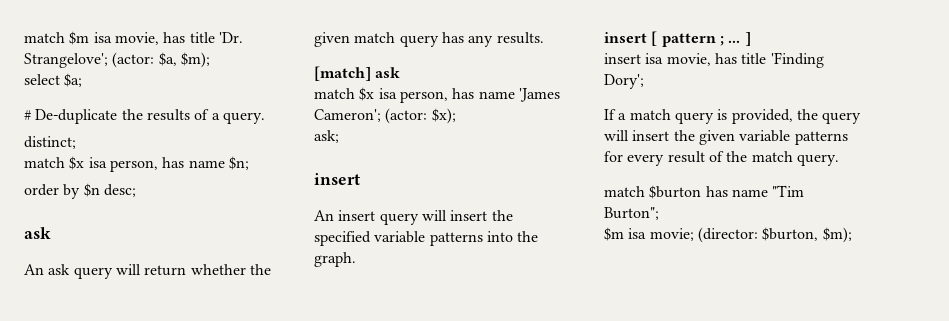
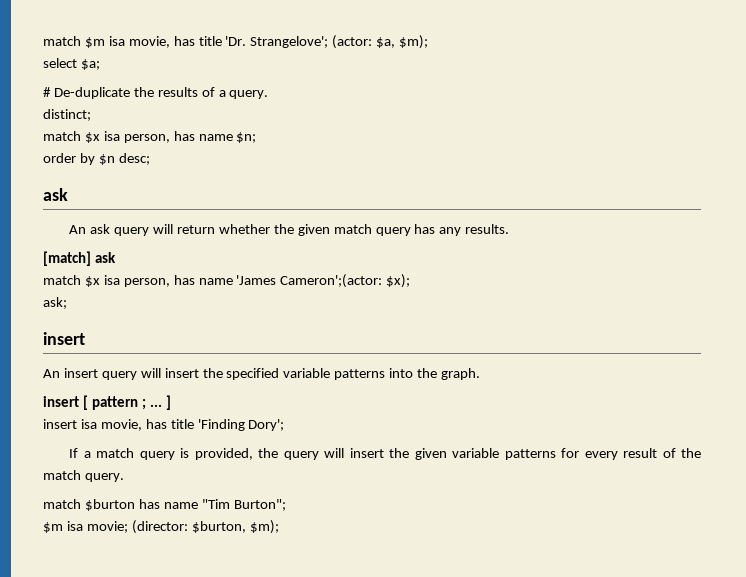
- match $x isa person, has name 'James Cameron'; (actor: $x);
+ match $x isa person, has name 'James Cameron';(actor: $x);

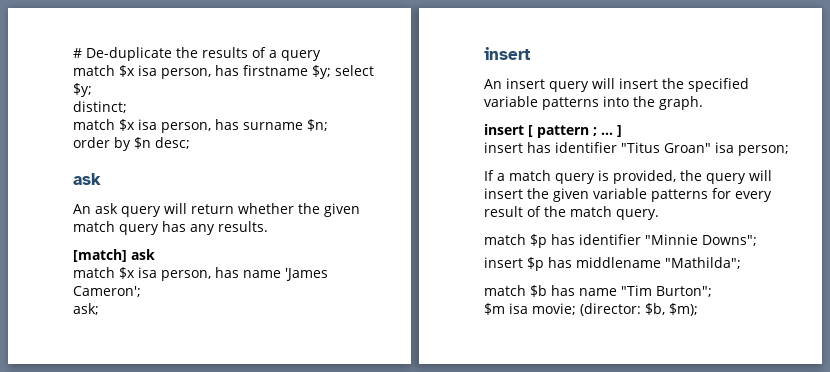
- match $m isa movie, has title 'Dr. Strangelove'; (actor: $a, $m);
- select $a;
- # De-duplicate the results of a query.
+ # De-duplicate the results of a query
+ match $x isa person, has firstname $y; select $y;
- match $x isa person, has name $n;
+ match $x isa person, has surname $n;
- match $x isa person, has name 'James Cameron';(actor: $x);
+ match $x isa person, has name 'James Cameron';
- insert isa movie, has title 'Finding Dory';
+ insert has identifier "Titus Groan" isa person;
- match $burton has name "Tim Burton";
+ match $p has identifier "Minnie Downs";
+ insert $p has middlename "Mathilda";
+ match $b has name "Tim Burton";
- $m isa movie; (director: $burton, $m);
+ $m isa movie; (director: $b, $m);

